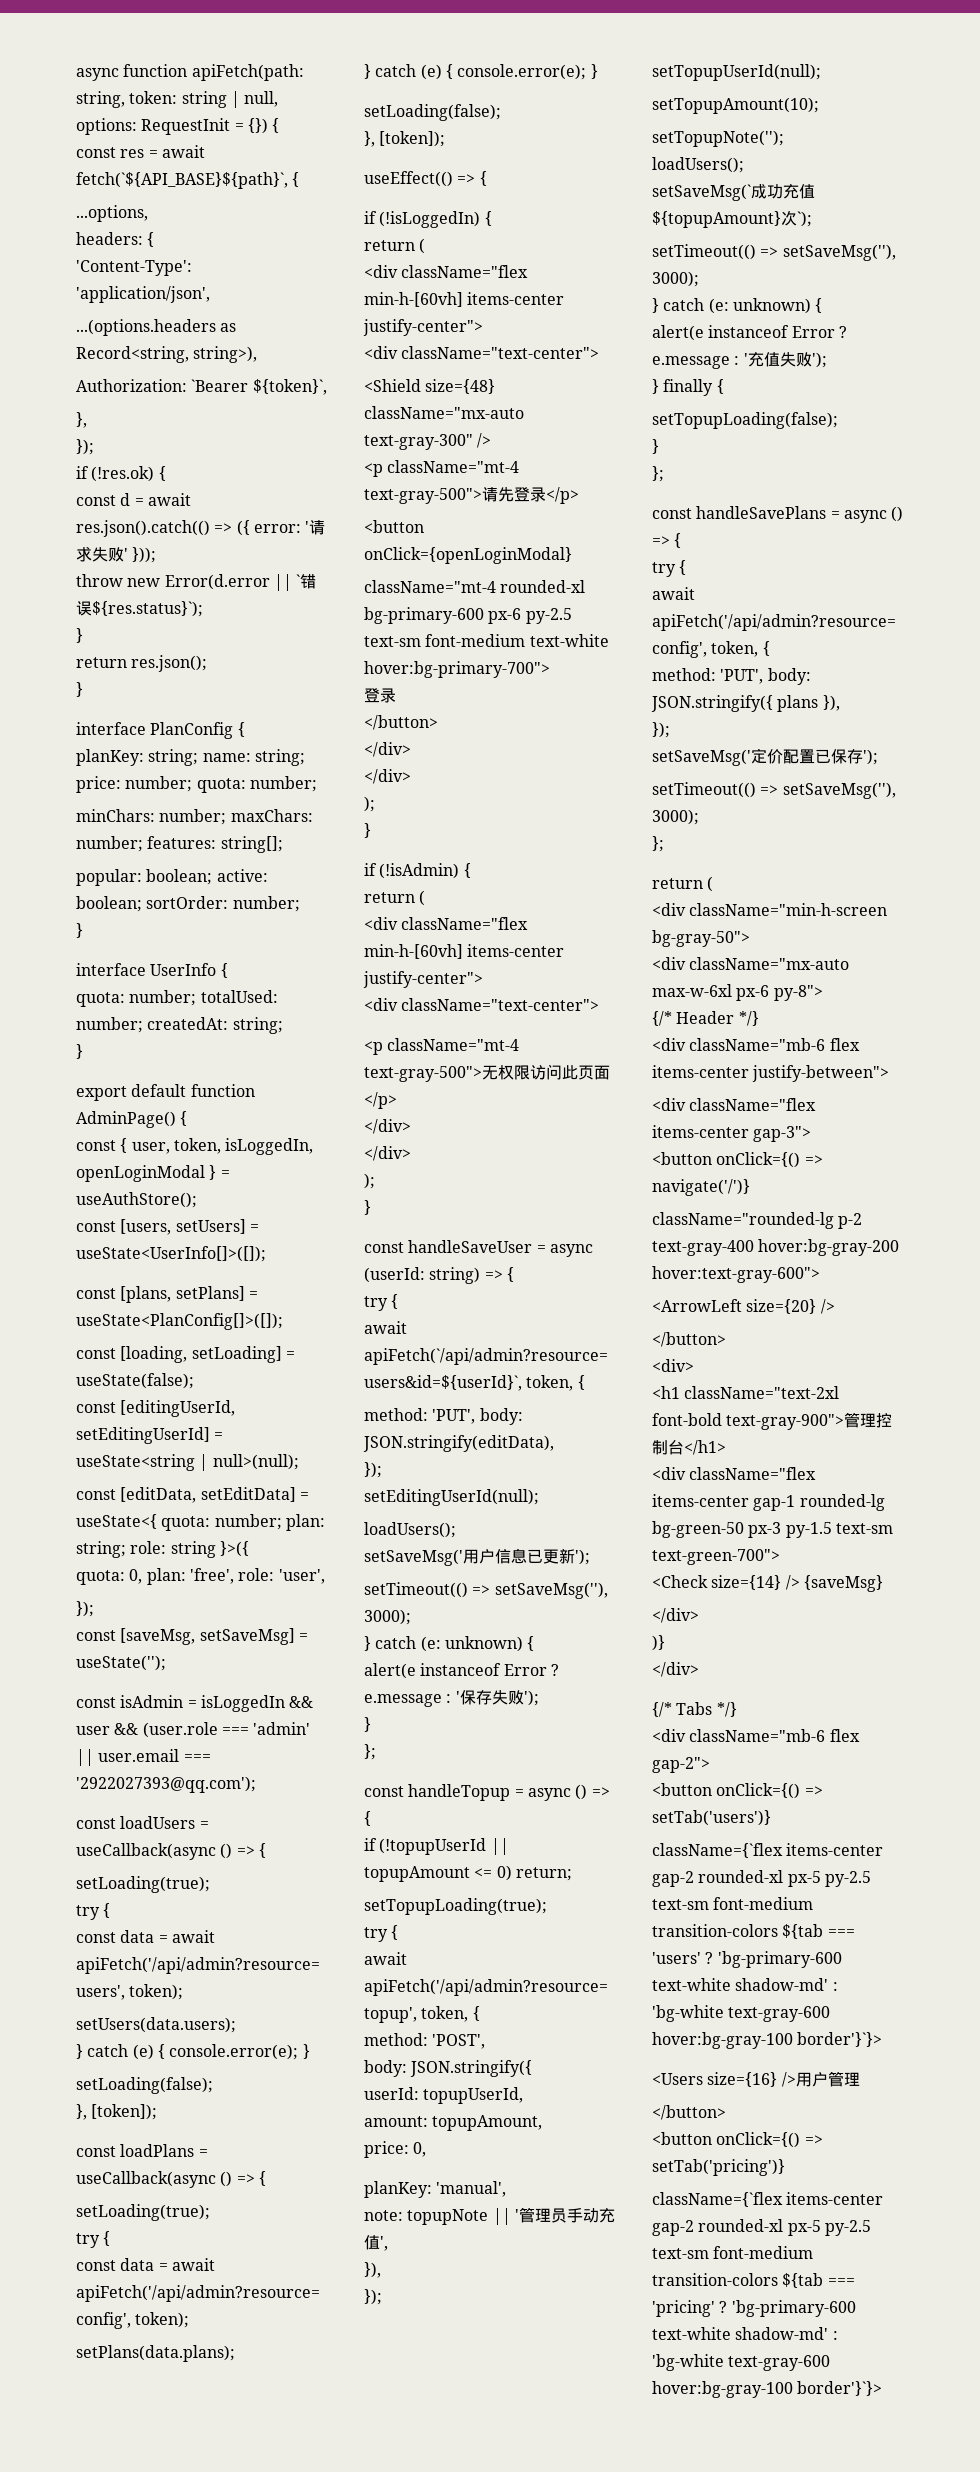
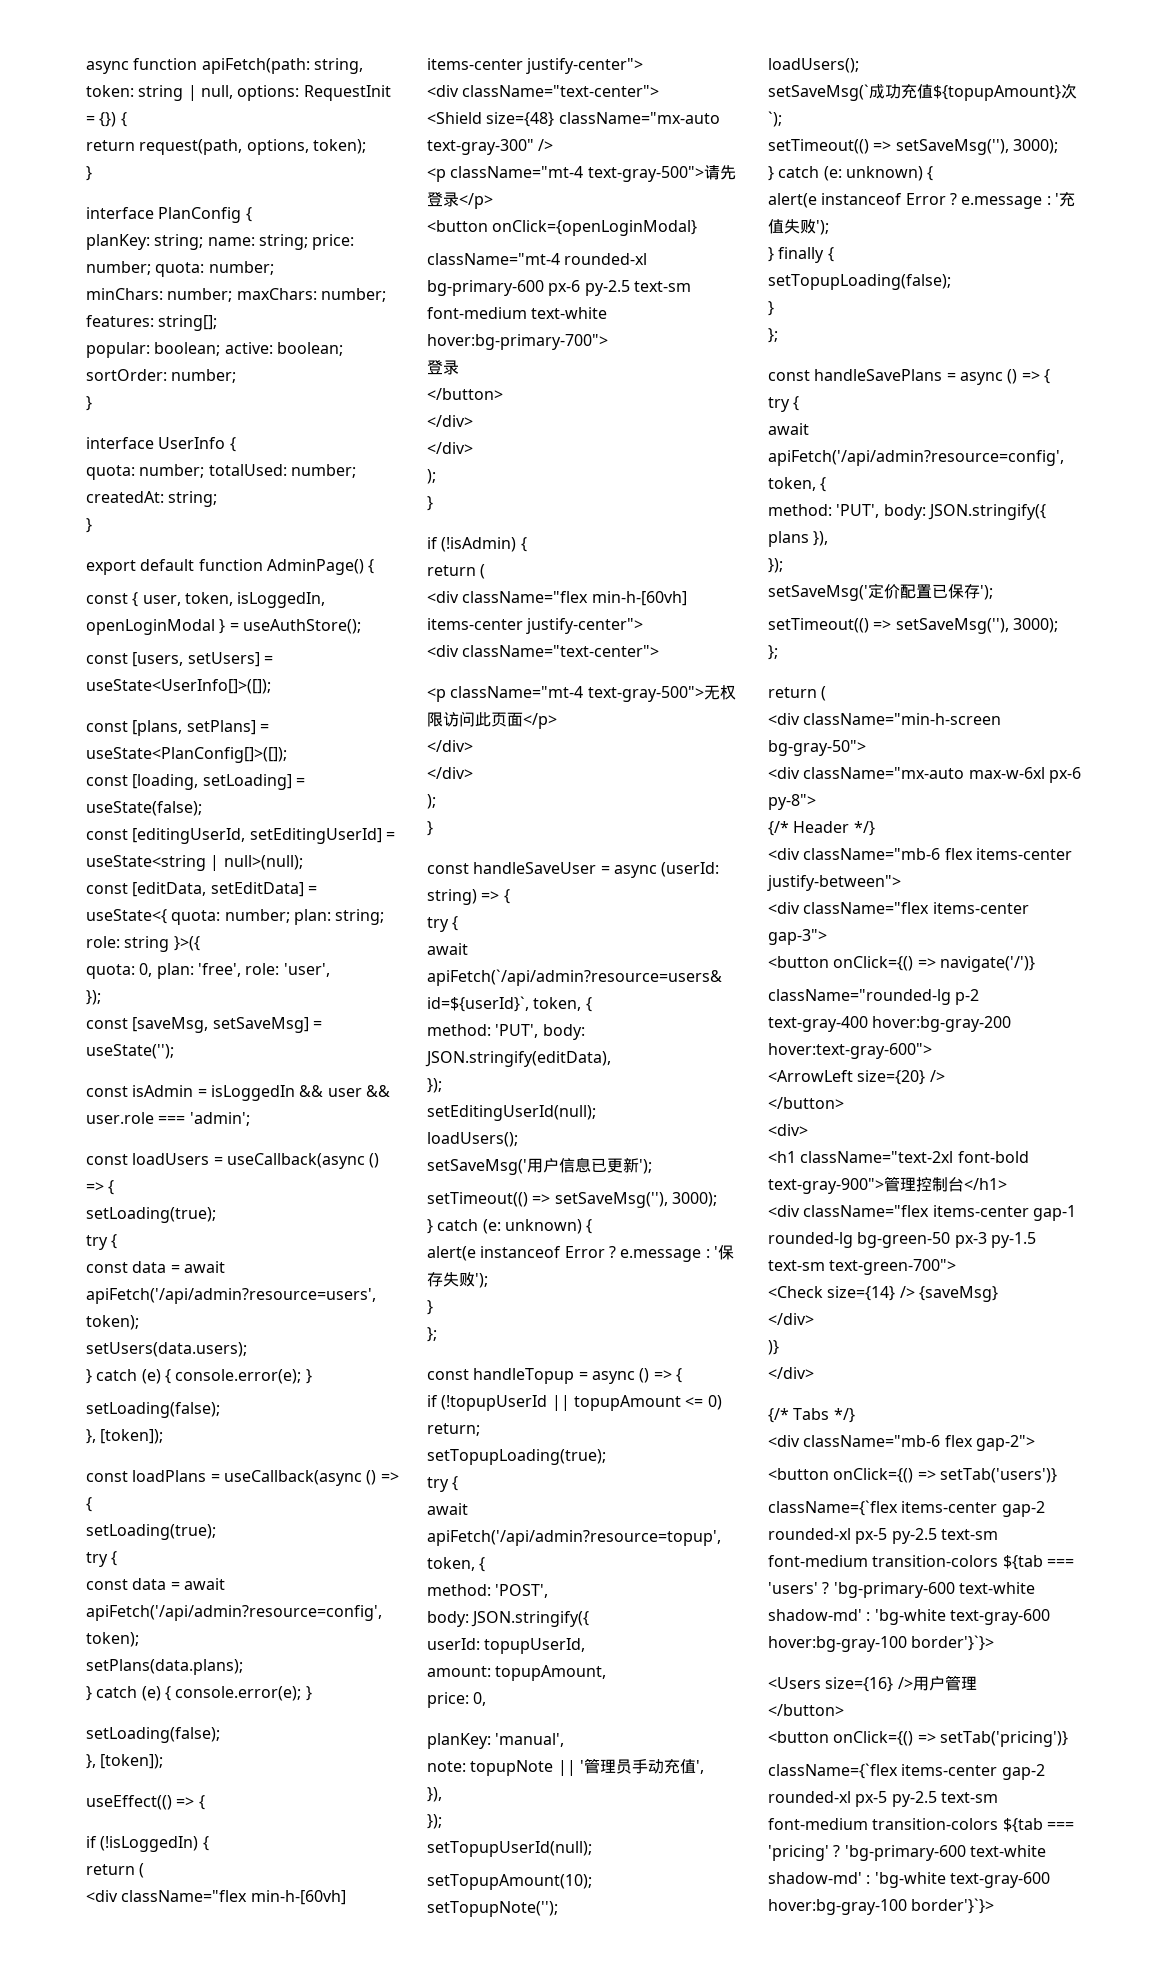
- const res = await fetch(`${API_BASE}${path}`, {
- ...options,
- headers: {
- 'Content-Type': 'application/json',
- ...(options.headers as Record<string, string>),
- Authorization: `Bearer ${token}`,
- },
- });
- if (!res.ok) {
- const d = await res.json().catch(() => ({ error: '请求失败' }));
- throw new Error(d.error || `错误${res.status}`);
- }
- return res.json();
+ return request(path, options, token);
- const isAdmin = isLoggedIn && user && (user.role === 'admin' || user.email === '2922027393@qq.com');
+ const isAdmin = isLoggedIn && user && user.role === 'admin';

